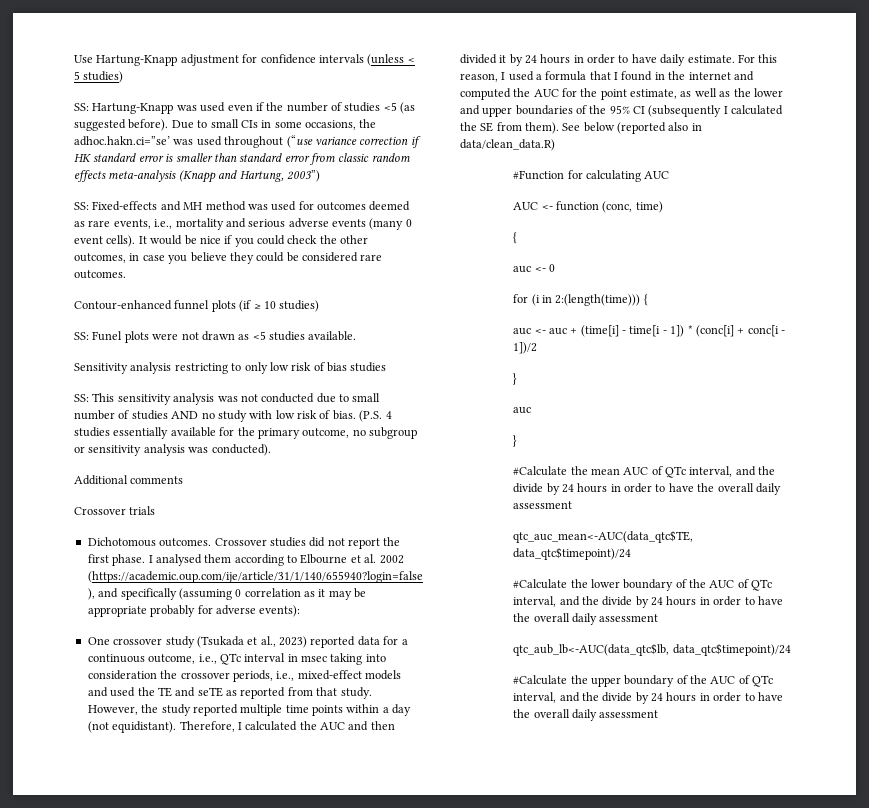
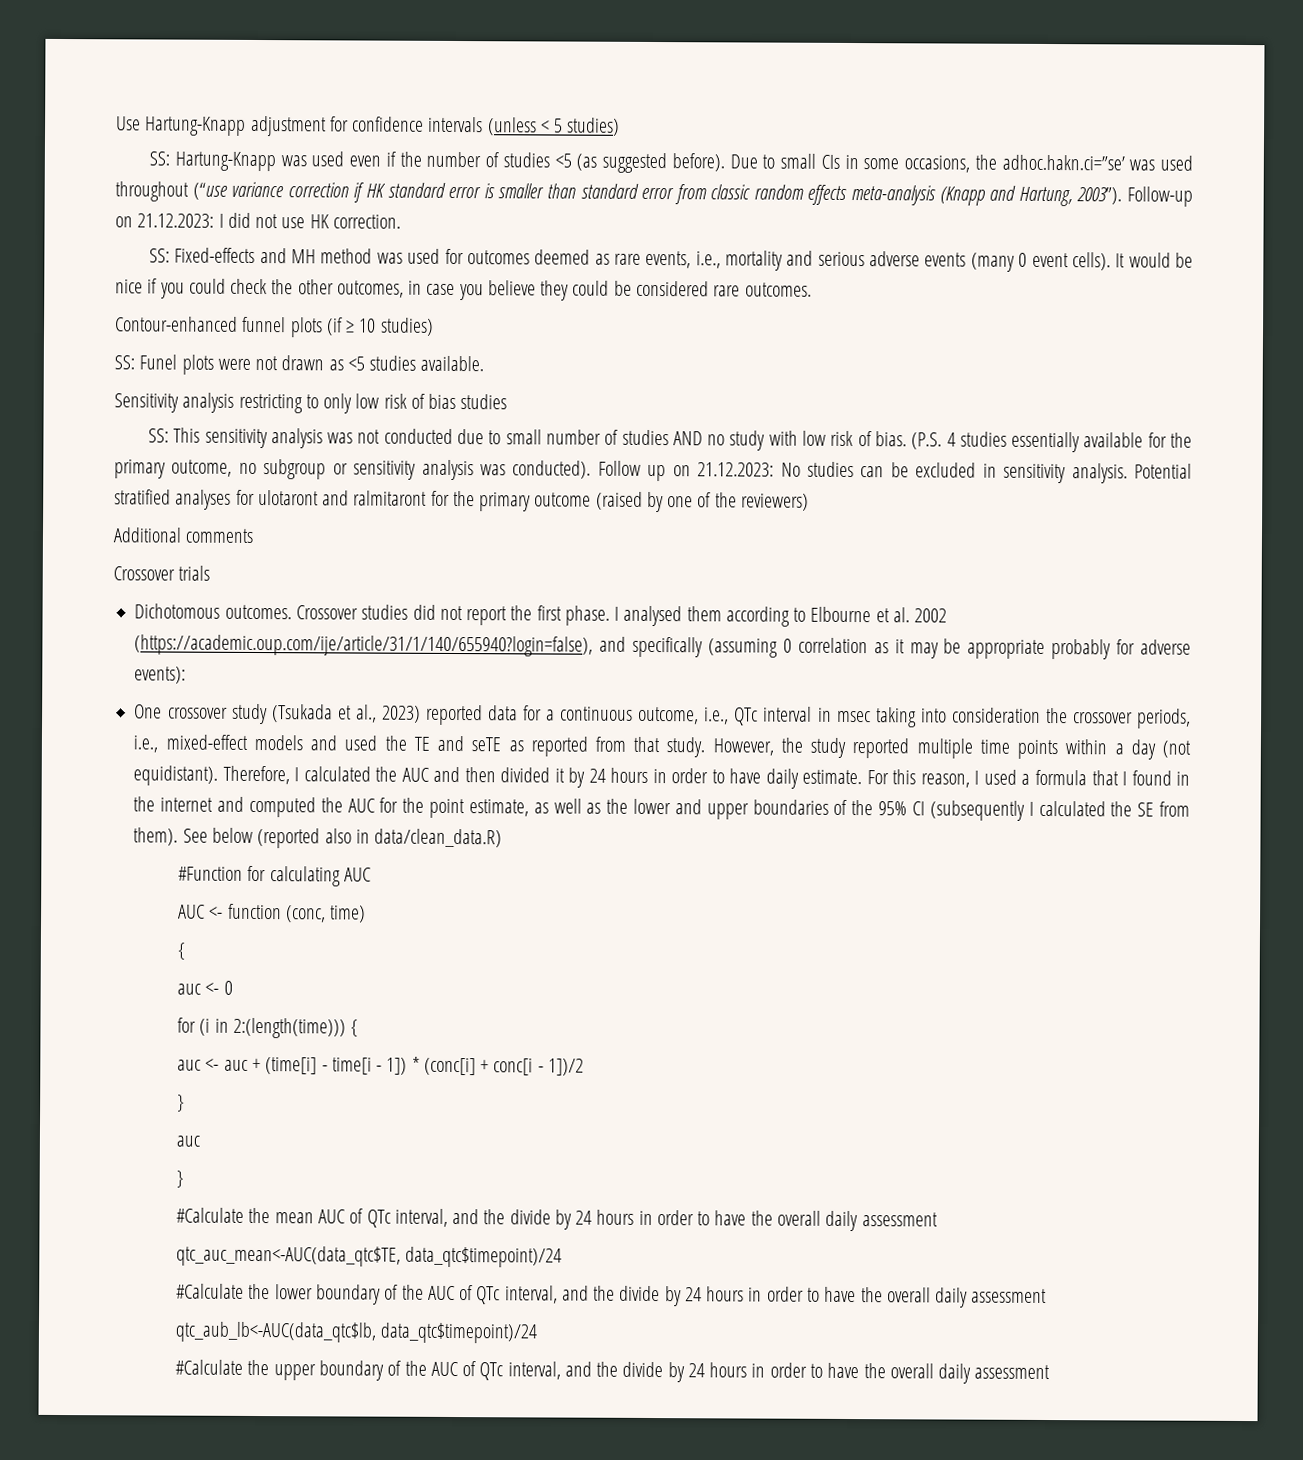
- Due to small CIs in some occasions, the adhoc.hakn.ci=”se’ was used throughout (“use variance correction if HK standard error is smaller than standard error from classic random effects meta-analysis (Knapp and Hartung, 2003”)
+ Due to small CIs in some occasions, the adhoc.hakn.ci=”se’ was used throughout (“use variance correction if HK standard error is smaller than standard error from classic random effects meta-analysis (Knapp and Hartung, 2003”). Follow-up on 21.12.2023: I did not use HK correction.
+ Follow up on 21.12.2023: No studies can be excluded in sensitivity analysis. Potential stratified analyses for ulotaront and ralmitaront for the primary outcome (raised by one of the reviewers)

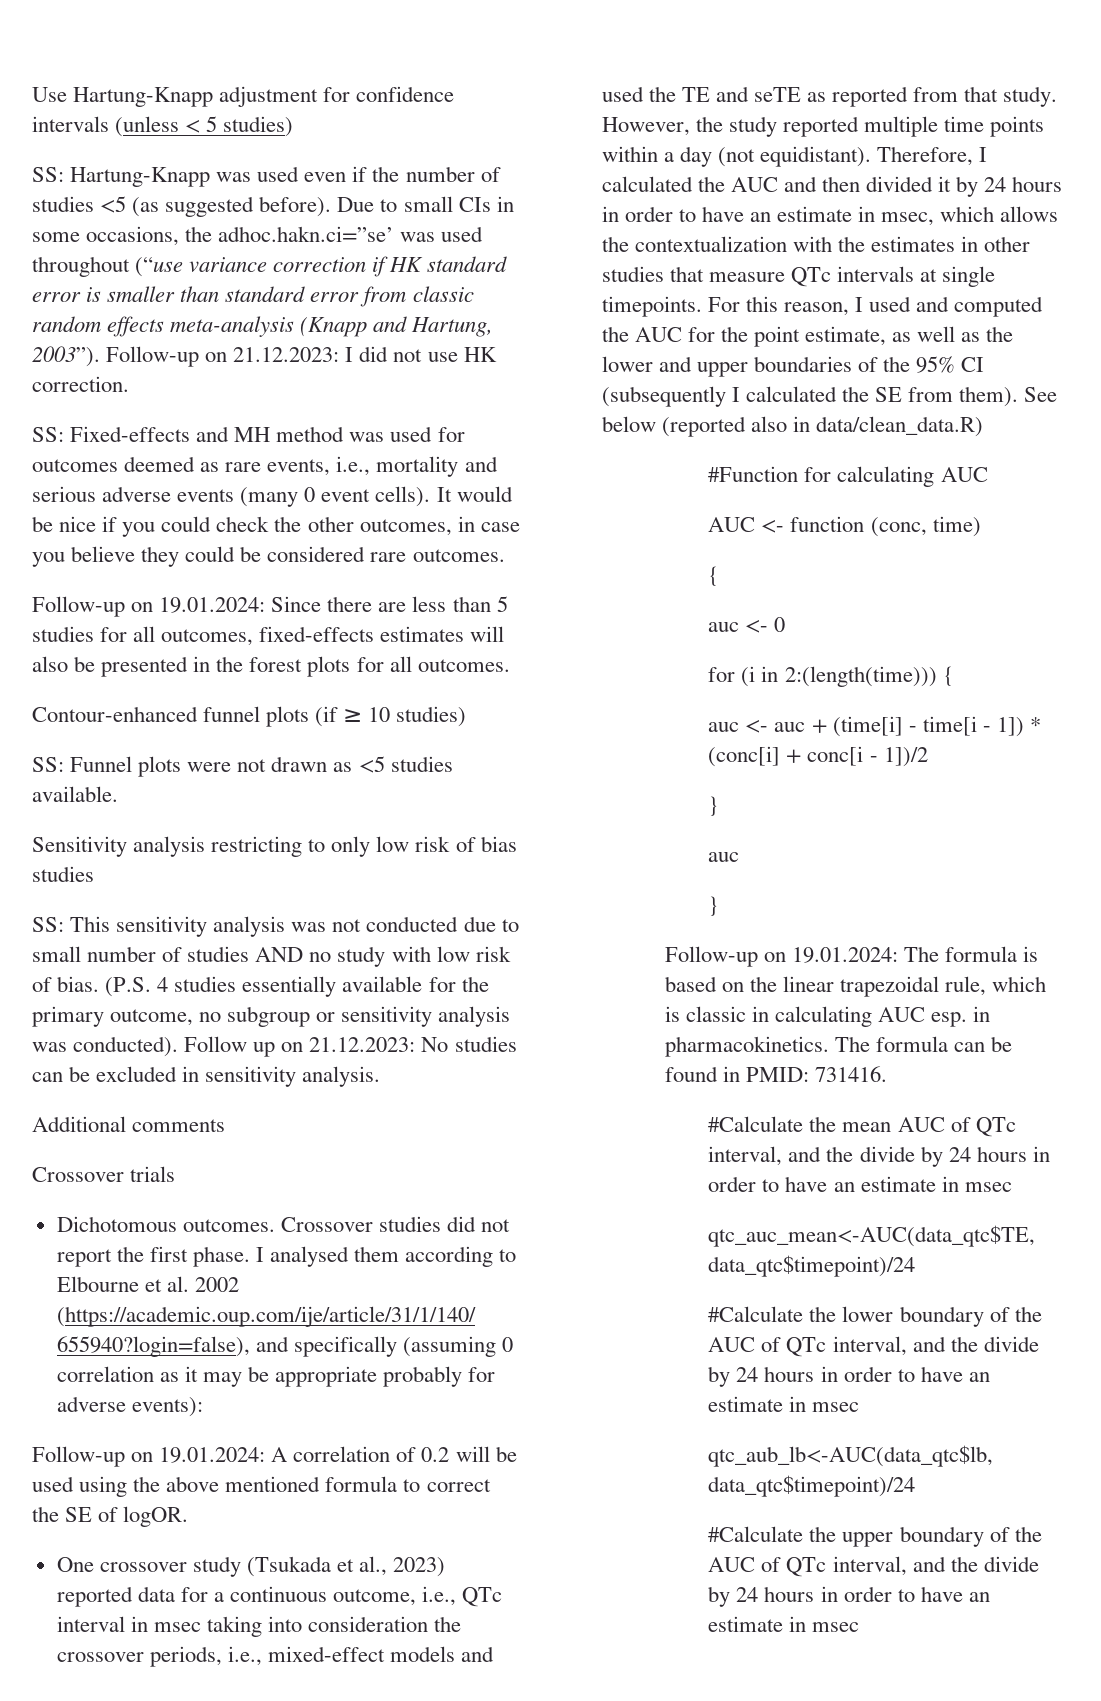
+ Follow-up on 19.01.2024: Since there are less than 5 studies for all outcomes, fixed-effects estimates will also be presented in the forest plots for all outcomes.
- SS: Funel plots were not drawn as <5 studies available.
+ SS: Funnel plots were not drawn as <5 studies available.
- Potential stratified analyses for ulotaront and ralmitaront for the primary outcome (raised by one of the reviewers)
+ Follow-up on 19.01.2024: A correlation of 0.2 will be used using the above mentioned formula to correct the SE of logOR.
- Therefore, I calculated the AUC and then divided it by 24 hours in order to have daily estimate.
+ Therefore, I calculated the AUC and then divided it by 24 hours in order to have an estimate in msec, which allows the contextualization with the estimates in other studies that measure QTc intervals at single timepoints.
- For this reason, I used a formula that I found in the internet and computed the AUC for the point estimate, as well as the lower and upper boundaries of the 95% CI (subsequently I calculated the SE from them).
+ For this reason, I used and computed the AUC for the point estimate, as well as the lower and upper boundaries of the 95% CI (subsequently I calculated the SE from them).
+ Follow-up on 19.01.2024: The formula is based on the linear trapezoidal rule, which is classic in calculating AUC esp. in pharmacokinetics. The formula can be found in PMID: 731416.
- #Calculate the mean AUC of QTc interval, and the divide by 24 hours in order to have the overall daily assessment
+ #Calculate the mean AUC of QTc interval, and the divide by 24 hours in order to have an estimate in msec
- #Calculate the lower boundary of the AUC of QTc interval, and the divide by 24 hours in order to have the overall daily assessment
+ #Calculate the lower boundary of the AUC of QTc interval, and the divide by 24 hours in order to have an estimate in msec
- #Calculate the upper boundary of the AUC of QTc interval, and the divide by 24 hours in order to have the overall daily assessment
+ #Calculate the upper boundary of the AUC of QTc interval, and the divide by 24 hours in order to have an estimate in msec

